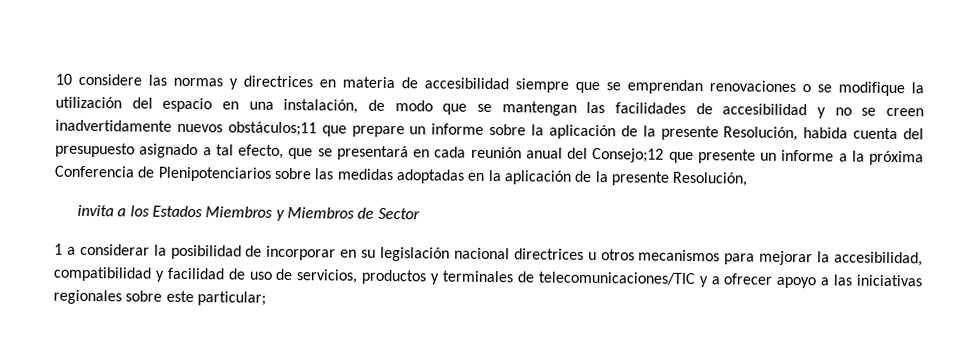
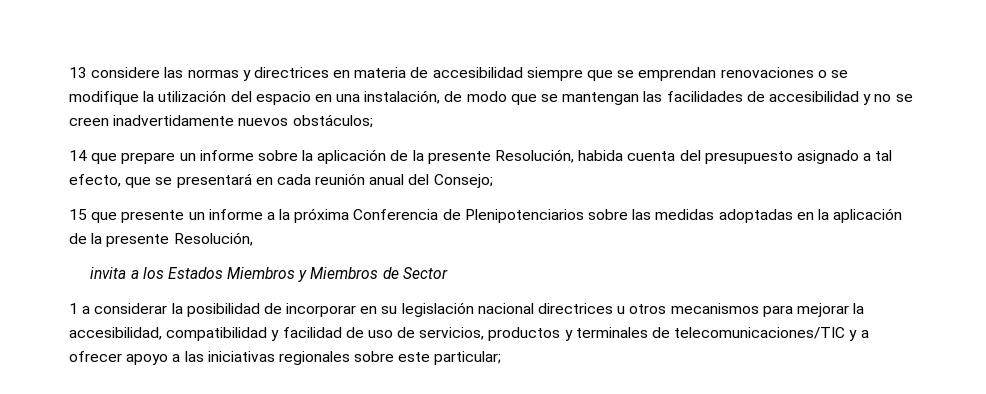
- 10 considere las normas y directrices en materia de accesibilidad siempre que se emprendan renovaciones o se modifique la utilización del espacio en una instalación, de modo que se mantengan las facilidades de accesibilidad y no se creen inadvertidamente nuevos obstáculos;11 que prepare un informe sobre la aplicación de la presente Resolución, habida cuenta del presupuesto asignado a tal efecto, que se presentará en cada reunión anual del Consejo;12 que presente un informe a la próxima Conferencia de Plenipotenciarios sobre las medidas adoptadas en la aplicación de la presente Resolución,
+ 13 considere las normas y directrices en materia de accesibilidad siempre que se emprendan renovaciones o se modifique la utilización del espacio en una instalación, de modo que se mantengan las facilidades de accesibilidad y no se creen inadvertidamente nuevos obstáculos;
+ 14 que prepare un informe sobre la aplicación de la presente Resolución, habida cuenta del presupuesto asignado a tal efecto, que se presentará en cada reunión anual del Consejo;
+ 15 que presente un informe a la próxima Conferencia de Plenipotenciarios sobre las medidas adoptadas en la aplicación de la presente Resolución,

